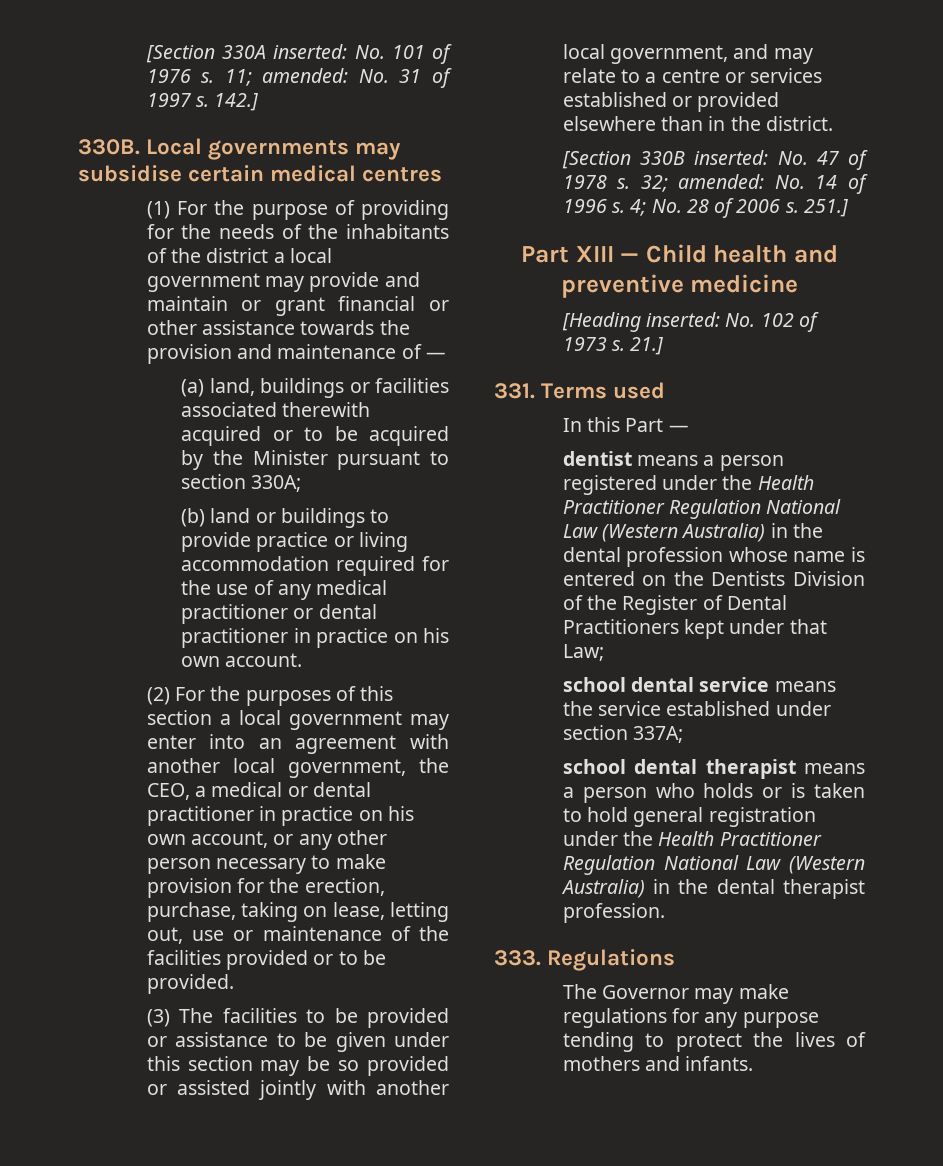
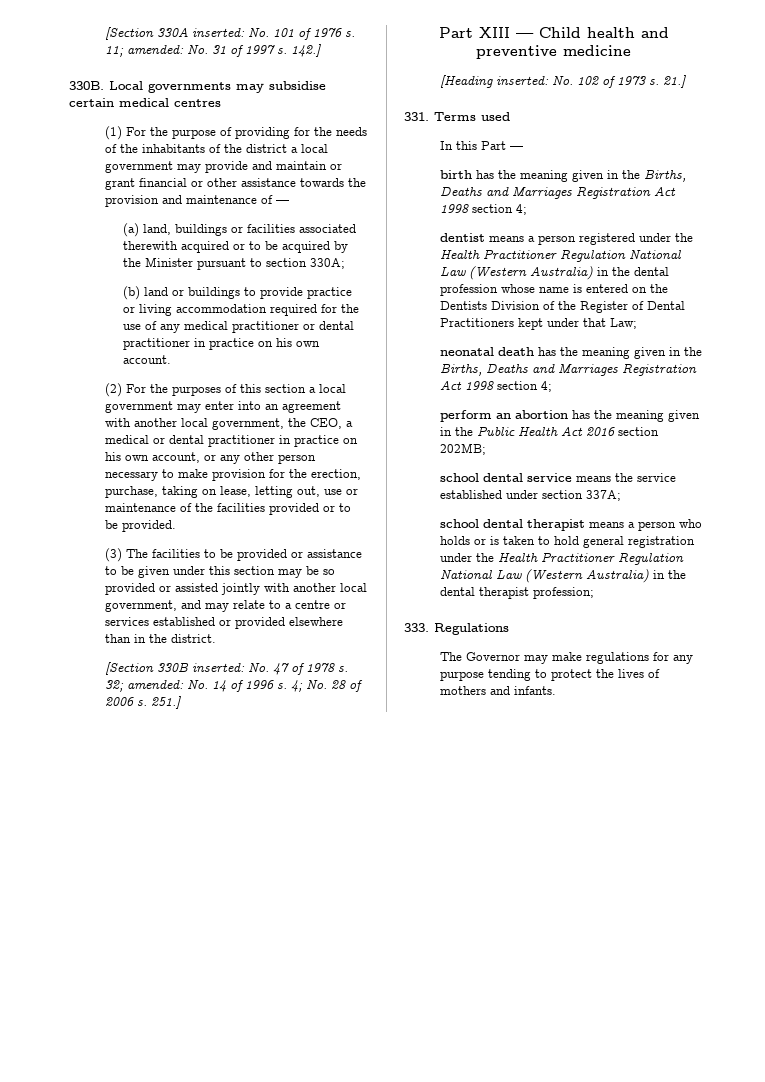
+ birth has the meaning given in the Births, Deaths and Marriages Registration Act 1998 section 4;
+ neonatal death has the meaning given in the Births, Deaths and Marriages Registration Act 1998 section 4;
+ perform an abortion has the meaning given in the Public Health Act 2016 section 202MB;
- school dental therapist means a person who holds or is taken to hold general registration under the Health Practitioner Regulation National Law (Western Australia) in the dental therapist profession.
+ school dental therapist means a person who holds or is taken to hold general registration under the Health Practitioner Regulation National Law (Western Australia) in the dental therapist profession;

